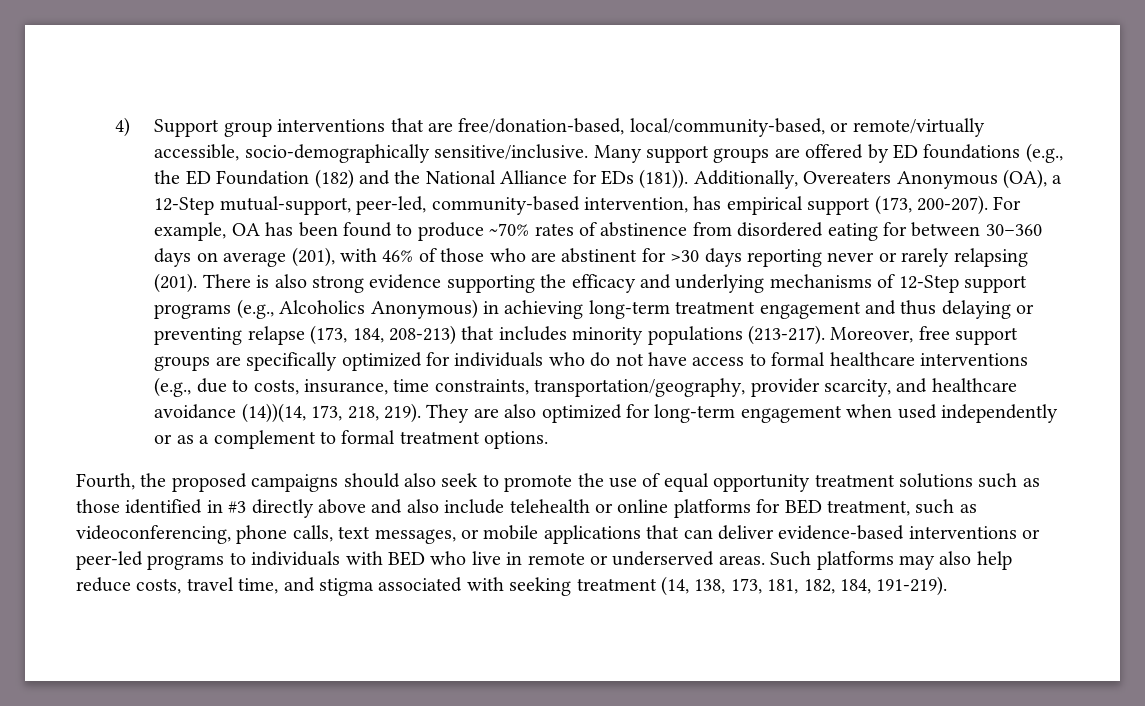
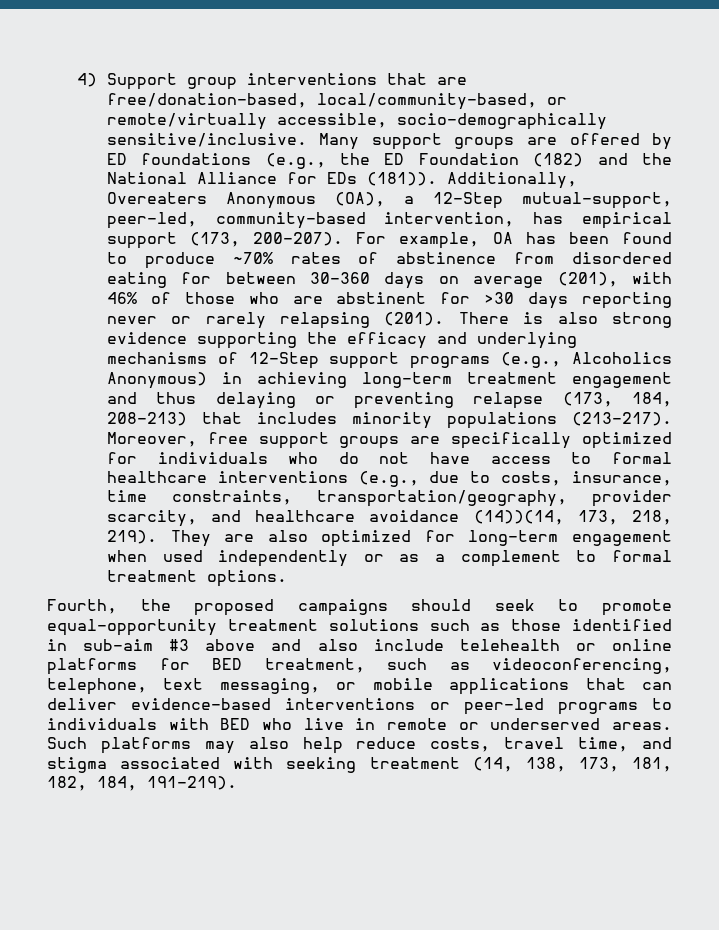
- Fourth, the proposed campaigns should also seek to promote the use of equal opportunity treatment solutions such as those identified in #3 directly above and also include telehealth or online platforms for BED treatment, such as videoconferencing, phone calls, text messages, or mobile applications that can deliver evidence-based interventions or peer-led programs to individuals with BED who live in remote or underserved areas.
+ Fourth, the proposed campaigns should seek to promote equal-opportunity treatment solutions such as those identified in sub-aim #3 above and also include telehealth or online platforms for BED treatment, such as videoconferencing, telephone, text messaging, or mobile applications that can deliver evidence-based interventions or peer-led programs to individuals with BED who live in remote or underserved areas.

